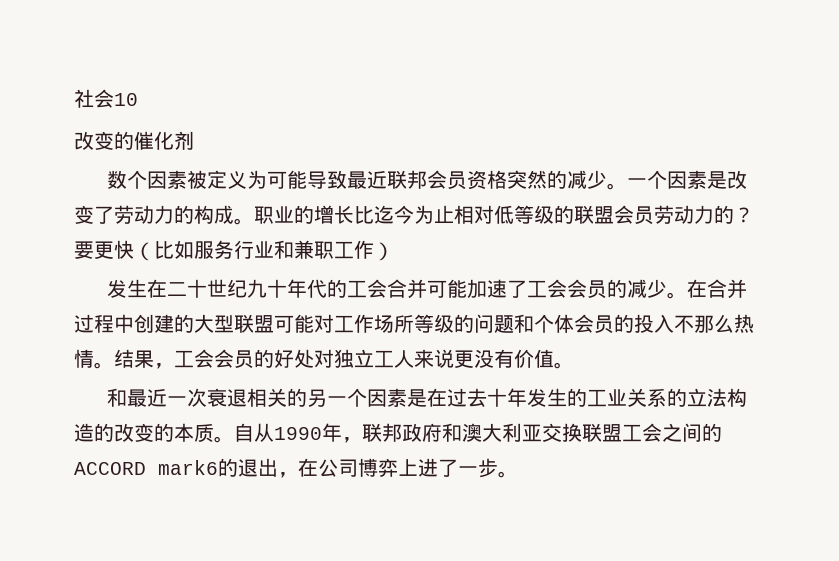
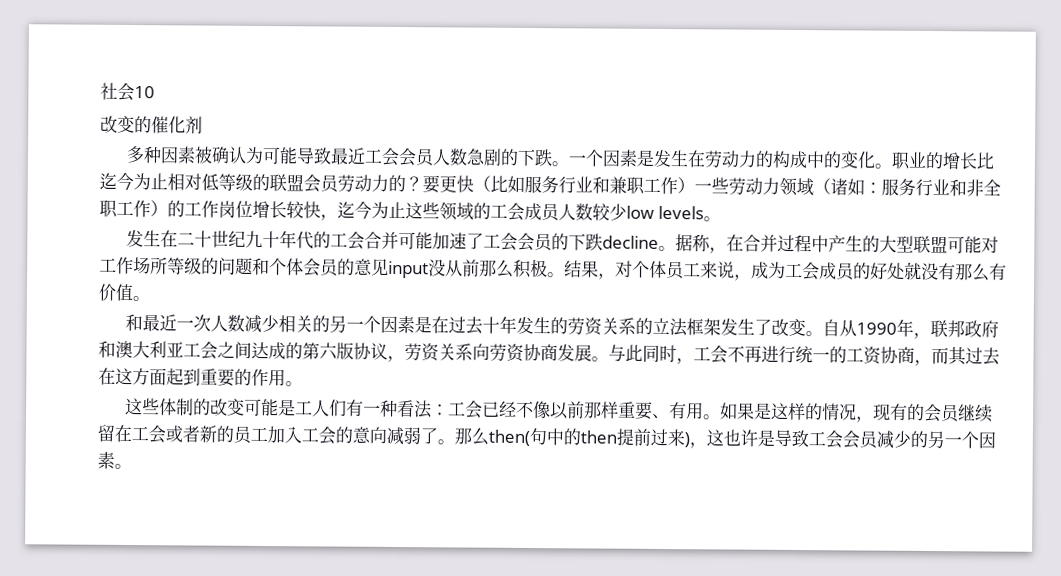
- 数个因素被定义为可能导致最近联邦会员资格突然的减少。
+ 多种因素被确认为可能导致最近工会会员人数急剧的下跌。
- 一个因素是改变了劳动力的构成。
+ 一个因素是发生在劳动力的构成中的变化。
- 要更快（比如服务行业和兼职工作）
+ 要更快（比如服务行业和兼职工作）一些劳动力领域（诸如：服务行业和非全职工作）的工作岗位增长较快，迄今为止这些领域的工会成员人数较少low levels。
- 发生在二十世纪九十年代的工会合并可能加速了工会会员的减少。在合并过程中创建的大型联盟可能对工作场所等级的问题和个体会员的投入不那么热情。结果，工会会员的好处对独立工人来说更没有价值。
+ 发生在二十世纪九十年代的工会合并可能加速了工会会员的下跌decline。据称，在合并过程中产生的大型联盟可能对工作场所等级的问题和个体会员的意见input没从前那么积极。结果，对个体员工来说，成为工会成员的好处就没有那么有价值。
- 和最近一次衰退相关的另一个因素是在过去十年发生的工业关系的立法构造的改变的本质。
+ 和最近一次人数减少相关的另一个因素是在过去十年发生的劳资关系的立法框架发生了改变。
- 自从1990年，联邦政府和澳大利亚交换联盟工会之间的ACCORD mark6的退出，在公司博弈上进了一步。
+ 自从1990年，联邦政府和澳大利亚工会之间达成的第六版协议，劳资关系向劳资协商发展。与此同时，工会不再进行统一的工资协商，而其过去在这方面起到重要的作用。
+ 这些体制的改变可能是工人们有一种看法：工会已经不像以前那样重要、有用。如果是这样的情况，现有的会员继续留在工会或者新的员工加入工会的意向减弱了。那么then(句中的then提前过来)，这也许是导致工会会员减少的另一个因素。

